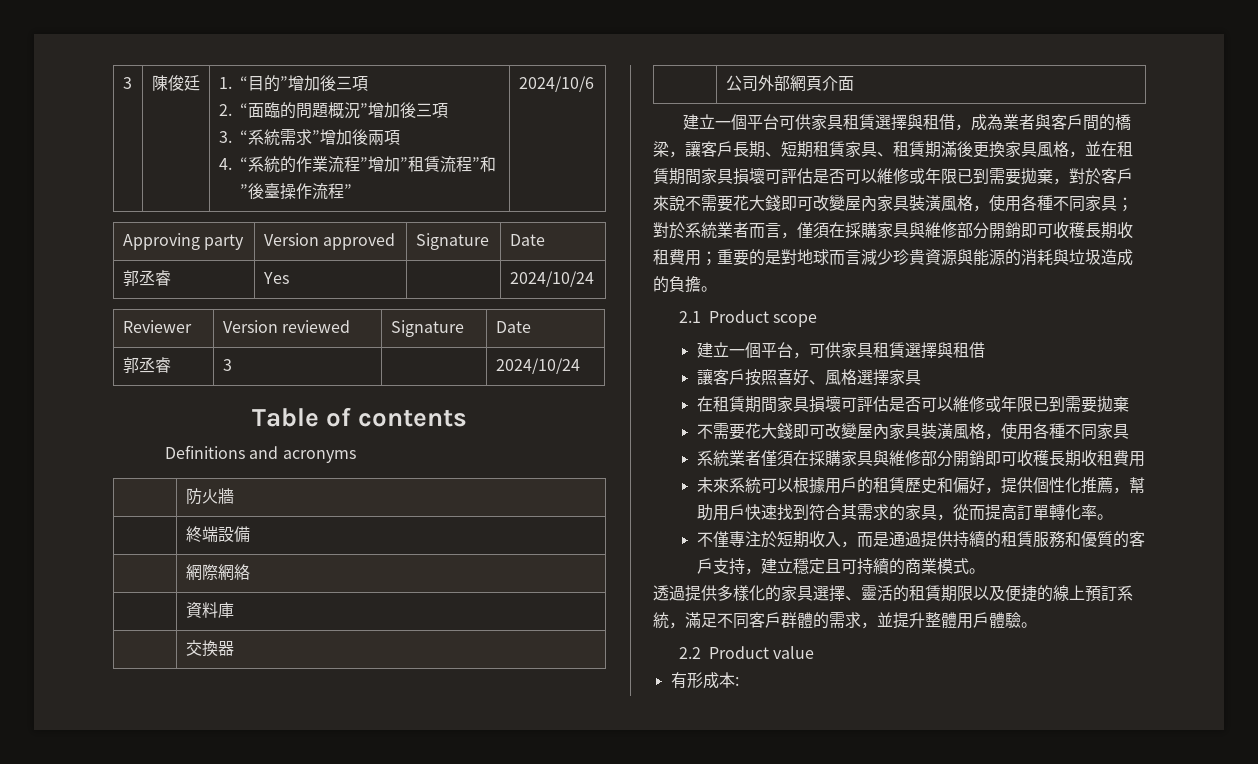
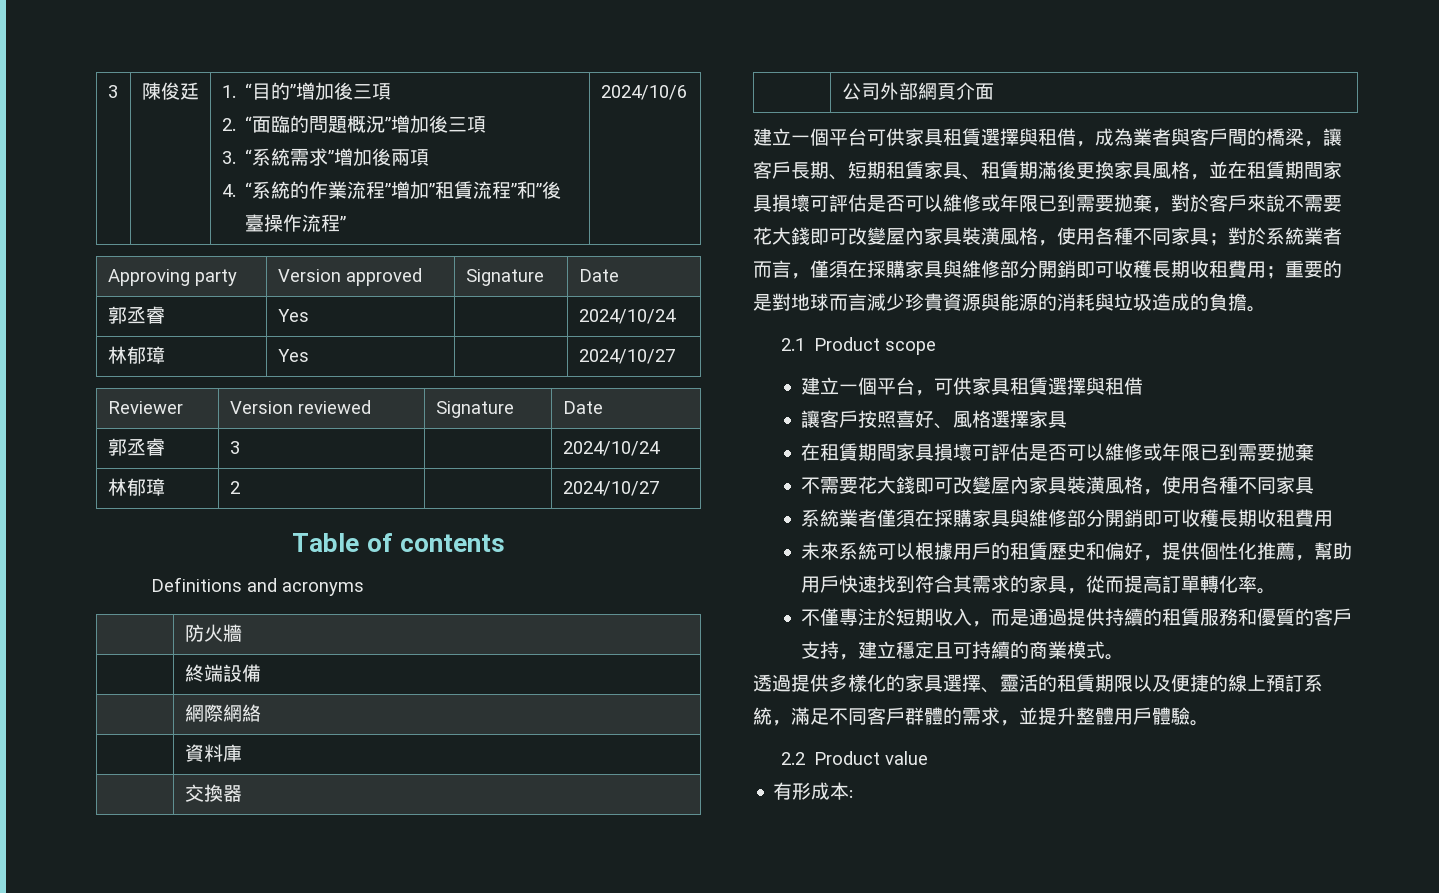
+ 林郁璋 | Yes | | 2024/10/27
+ 林郁璋 | 2 | | 2024/10/27

